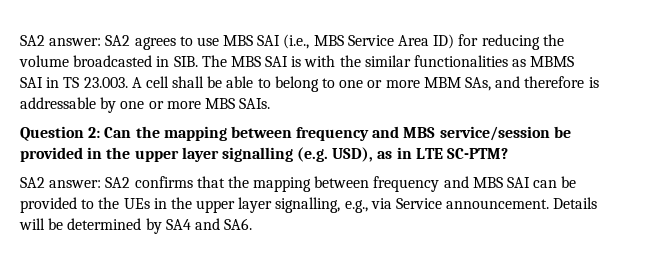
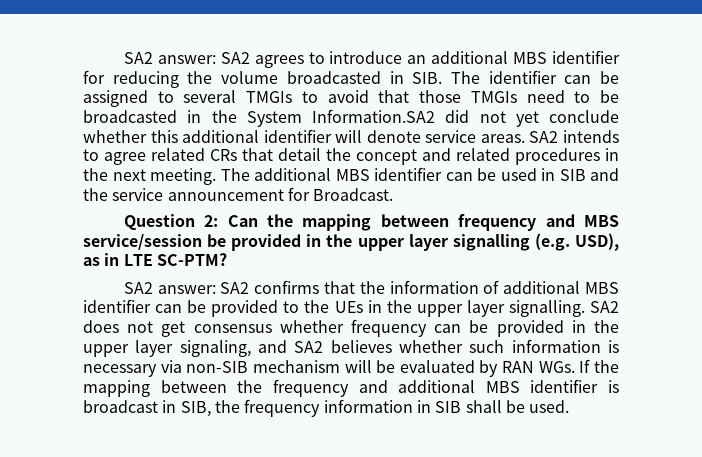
- SA2 answer: SA2 agrees to use MBS SAI (i.e., MBS Service Area ID) for reducing the volume broadcasted in SIB. The MBS SAI is with the similar functionalities as MBMS SAI in TS 23.003. A cell shall be able to belong to one or more MBM SAs, and therefore is addressable by one or more MBS SAIs.
+ SA2 answer: SA2 agrees to introduce an additional MBS identifier for reducing the volume broadcasted in SIB. The identifier can be assigned to several TMGIs to avoid that those TMGIs need to be broadcasted in the System Information.SA2 did not yet conclude whether this additional identifier will denote service areas. SA2 intends to agree related CRs that detail the concept and related procedures in the next meeting. The additional MBS identifier can be used in SIB and the service announcement for Broadcast.
- SA2 answer: SA2 confirms that the mapping between frequency and MBS SAI can be provided to the UEs in the upper layer signalling, e.g., via Service announcement. Details will be determined by SA4 and SA6.
+ SA2 answer: SA2 confirms that the information of additional MBS identifier can be provided to the UEs in the upper layer signalling. SA2 does not get consensus whether frequency can be provided in the upper layer signaling, and SA2 believes whether such information is necessary via non-SIB mechanism will be evaluated by RAN WGs. If the mapping between the frequency and additional MBS identifier is broadcast in SIB, the frequency information in SIB shall be used.

